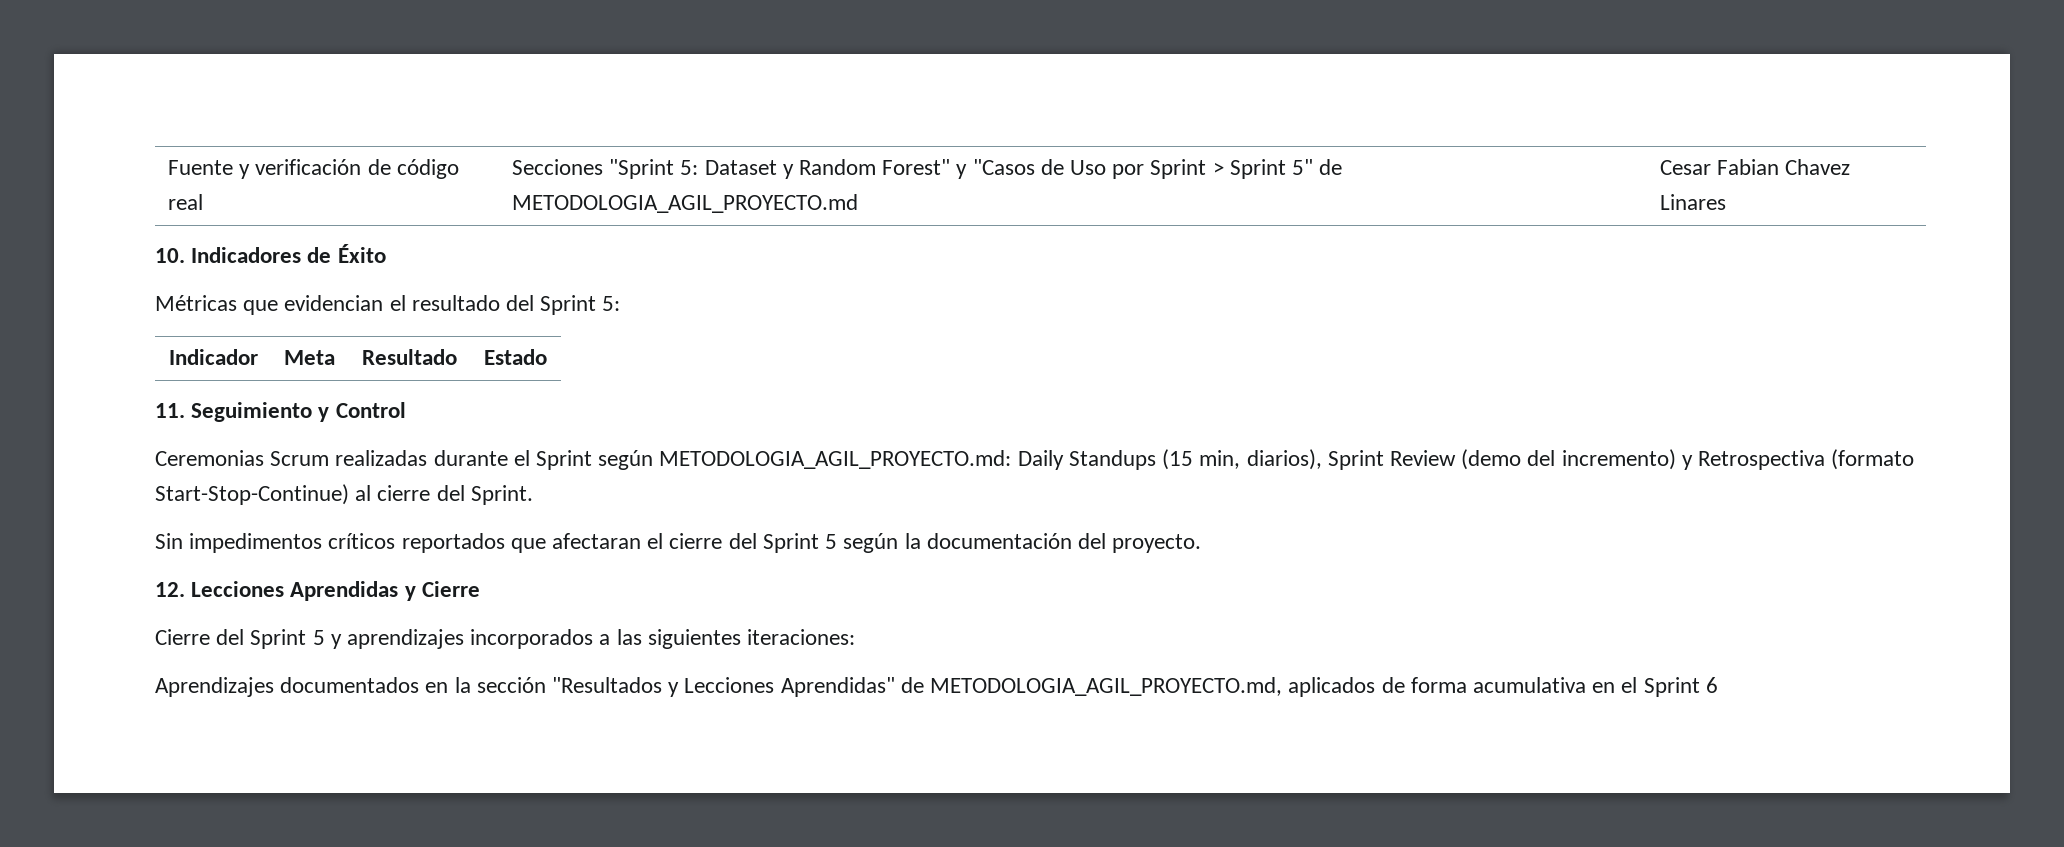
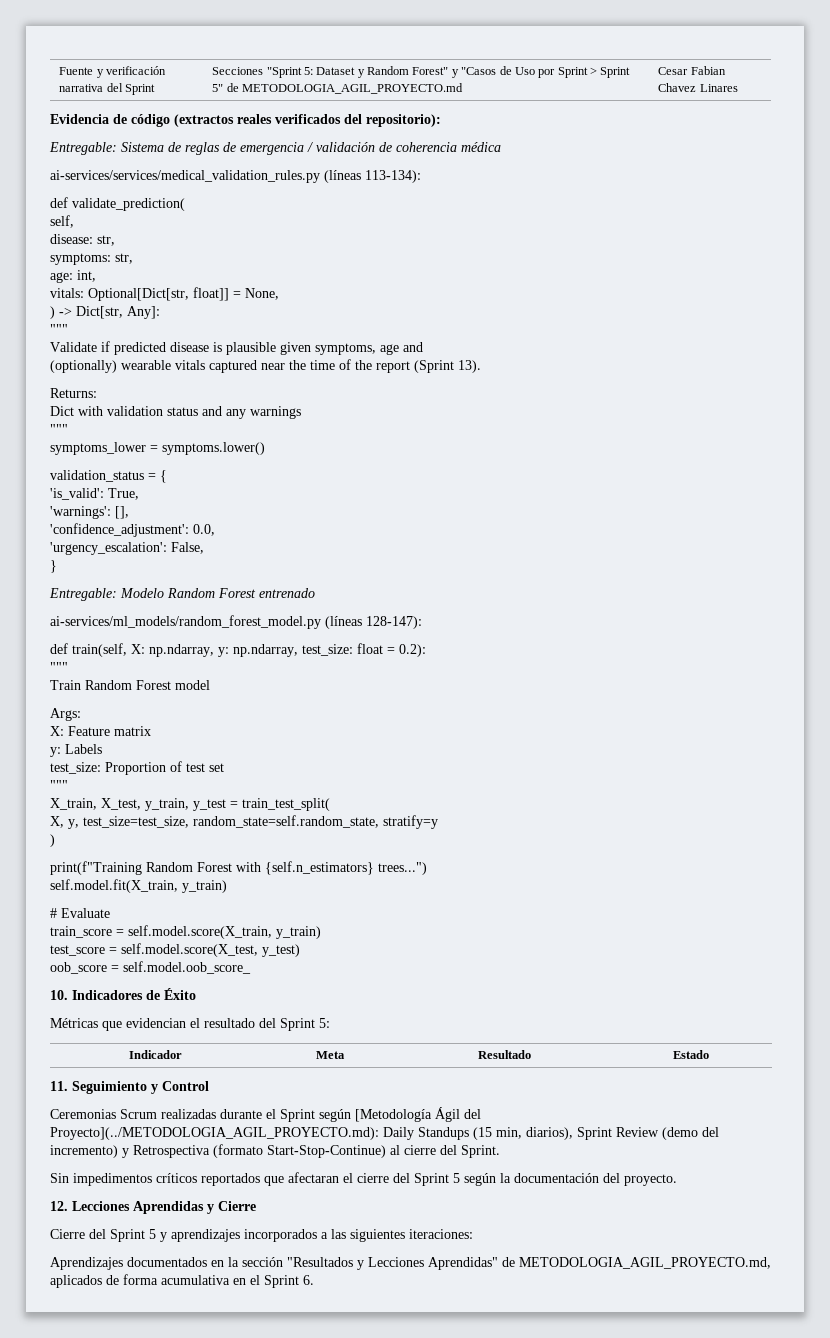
- Fuente y verificación de código real | Secciones "Sprint 5: Dataset y Random Forest" y "Casos de Uso por Sprint > Sprint 5" de METODOLOGIA_AGIL_PROYECTO.md | Cesar Fabian Chavez Linares
+ Fuente y verificación narrativa del Sprint | Secciones "Sprint 5: Dataset y Random Forest" y "Casos de Uso por Sprint > Sprint 5" de METODOLOGIA_AGIL_PROYECTO.md | Cesar Fabian Chavez Linares
+ Evidencia de código (extractos reales verificados del repositorio):
+ Entregable: Sistema de reglas de emergencia / validación de coherencia médica
+ ai-services/services/medical_validation_rules.py (líneas 113-134):
+ def validate_prediction(
+ self,
+ disease: str,
+ symptoms: str,
+ age: int,
+ vitals: Optional[Dict[str, float]] = None,
+ ) -> Dict[str, Any]:
+ """
+ Validate if predicted disease is plausible given symptoms, age and
+ (optionally) wearable vitals captured near the time of the report (Sprint 13).
+ Returns:
+ Dict with validation status and any warnings
+ """
+ symptoms_lower = symptoms.lower()
+ validation_status = {
+ 'is_valid': True,
+ 'warnings': [],
+ 'confidence_adjustment': 0.0,
+ 'urgency_escalation': False,
+ }
+ Entregable: Modelo Random Forest entrenado
+ ai-services/ml_models/random_forest_model.py (líneas 128-147):
+ def train(self, X: np.ndarray, y: np.ndarray, test_size: float = 0.2):
+ """
+ Train Random Forest model
+ Args:
+ X: Feature matrix
+ y: Labels
+ test_size: Proportion of test set
+ """
+ X_train, X_test, y_train, y_test = train_test_split(
+ X, y, test_size=test_size, random_state=self.random_state, stratify=y
+ )
+ print(f"Training Random Forest with {self.n_estimators} trees...")
+ self.model.fit(X_train, y_train)
+ # Evaluate
+ train_score = self.model.score(X_train, y_train)
+ test_score = self.model.score(X_test, y_test)
+ oob_score = self.model.oob_score_
- Ceremonias Scrum realizadas durante el Sprint según METODOLOGIA_AGIL_PROYECTO.md: Daily Standups (15 min, diarios), Sprint Review (demo del incremento) y Retrospectiva (formato Start-Stop-Continue) al cierre del Sprint.
+ Ceremonias Scrum realizadas durante el Sprint según [Metodología Ágil del Proyecto](../METODOLOGIA_AGIL_PROYECTO.md): Daily Standups (15 min, diarios), Sprint Review (demo del incremento) y Retrospectiva (formato Start-Stop-Continue) al cierre del Sprint.
- Aprendizajes documentados en la sección "Resultados y Lecciones Aprendidas" de METODOLOGIA_AGIL_PROYECTO.md, aplicados de forma acumulativa en el Sprint 6
+ Aprendizajes documentados en la sección "Resultados y Lecciones Aprendidas" de METODOLOGIA_AGIL_PROYECTO.md, aplicados de forma acumulativa en el Sprint 6.

